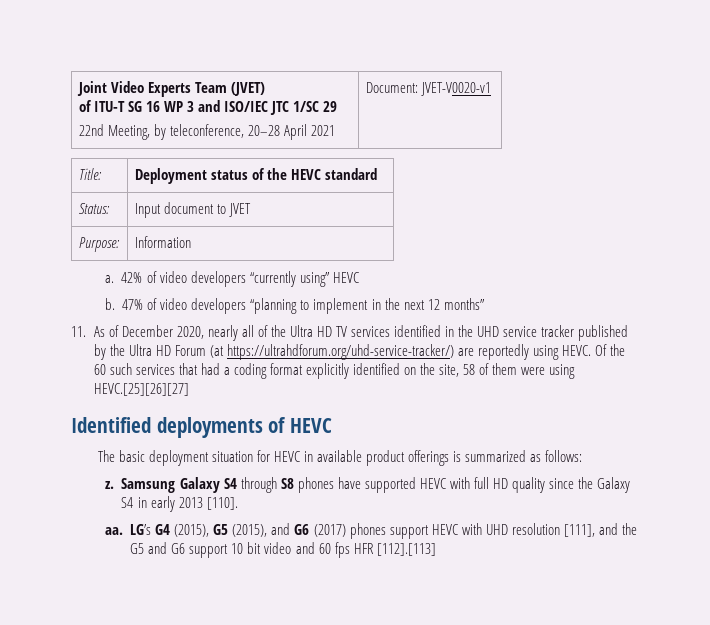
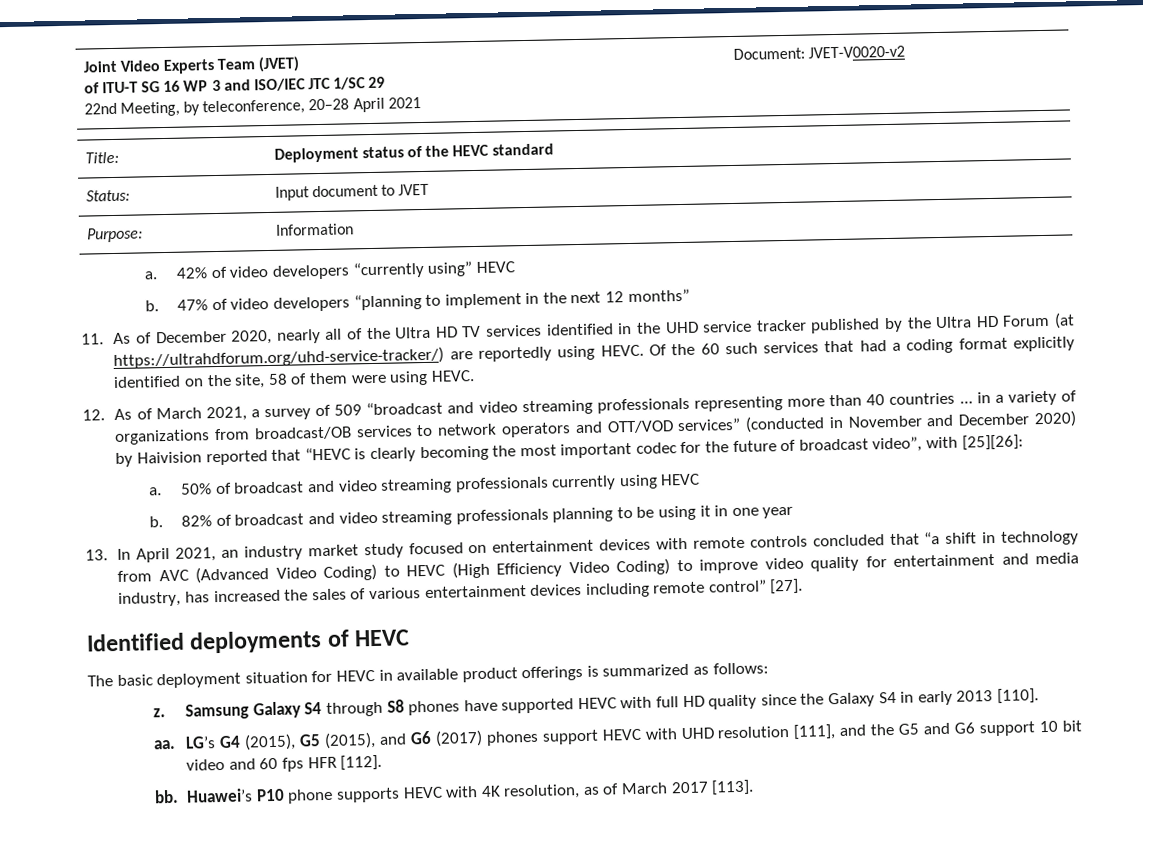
  Joint Video Experts Team (JVET)
  of ITU-T SG 16 WP 3 and ISO/IEC JTC 1/SC 29
- 22nd Meeting, by teleconference, 20–28 April 2021 | Document: JVET-V0020-v1
+ 22nd Meeting, by teleconference, 20–28 April 2021 | Document: JVET-V0020-v2
- Of the 60 such services that had a coding format explicitly identified on the site, 58 of them were using HEVC.[25][26][27]
+ Of the 60 such services that had a coding format explicitly identified on the site, 58 of them were using HEVC.
+ 12. As of March 2021, a survey of 509 “broadcast and video streaming professionals representing more than 40 countries … in a variety of organizations from broadcast/OB services to network operators and OTT/VOD services” (conducted in November and December 2020) by Haivision reported that “HEVC is clearly becoming the most important codec for the future of broadcast video”, with [25][26]:
+ a. 50% of broadcast and video streaming professionals currently using HEVC
+ b. 82% of broadcast and video streaming professionals planning to be using it in one year
+ 13. In April 2021, an industry market study focused on entertainment devices with remote controls concluded that “a shift in technology from AVC (Advanced Video Coding) to HEVC (High Efficiency Video Coding) to improve video quality for entertainment and media industry, has increased the sales of various entertainment devices including remote control” [27].
- LG’s G4 (2015), G5 (2015), and G6 (2017) phones support HEVC with UHD resolution [111], and the G5 and G6 support 10 bit video and 60 fps HFR [112].[113]
+ LG’s G4 (2015), G5 (2015), and G6 (2017) phones support HEVC with UHD resolution [111], and the G5 and G6 support 10 bit video and 60 fps HFR [112].
+ bb. Huawei’s P10 phone supports HEVC with 4K resolution, as of March 2017 [113].

